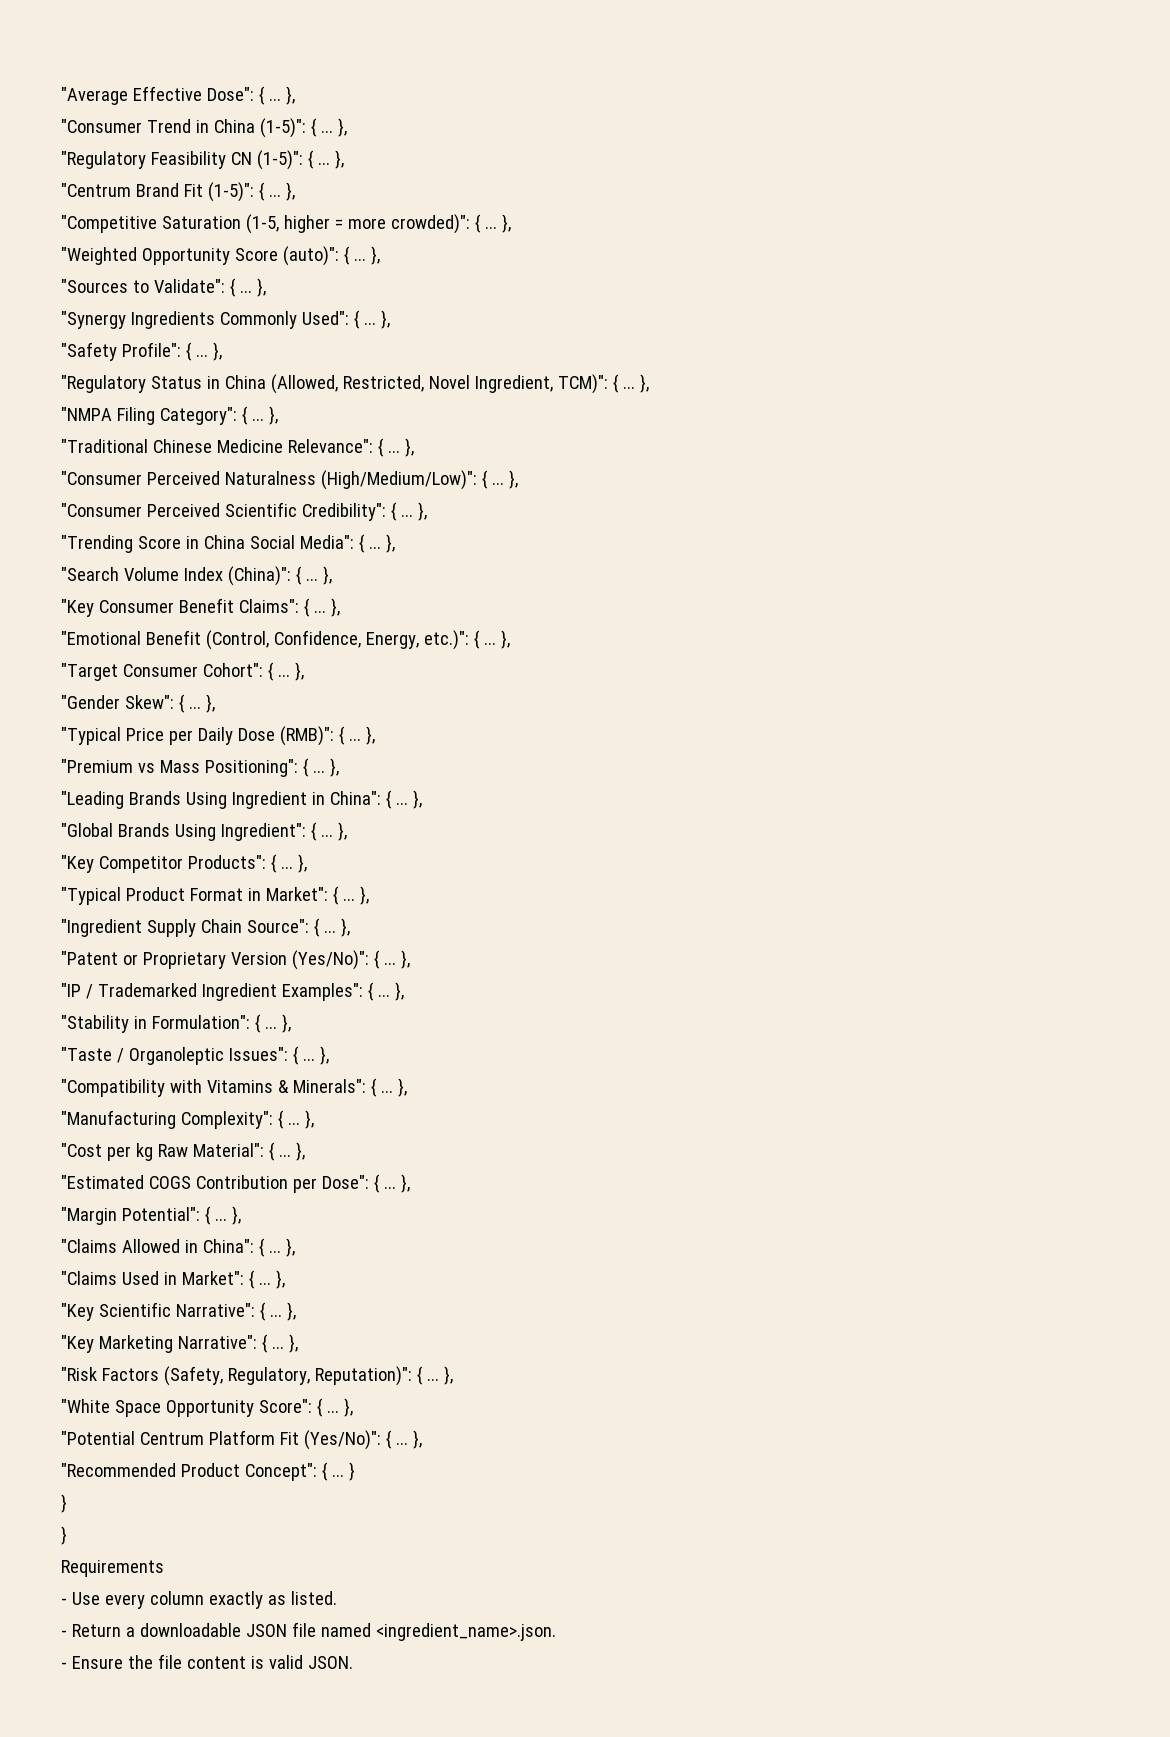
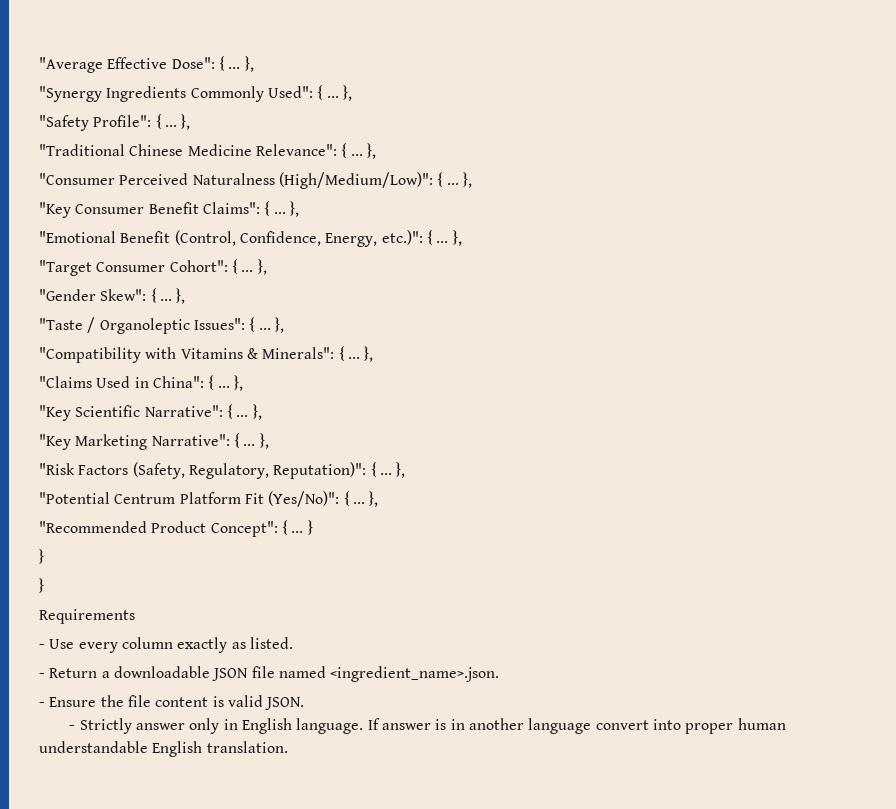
- "Consumer Trend in China (1-5)": { ... },
- "Regulatory Feasibility CN (1-5)": { ... },
- "Centrum Brand Fit (1-5)": { ... },
- "Competitive Saturation (1-5, higher = more crowded)": { ... },
- "Weighted Opportunity Score (auto)": { ... },
- "Sources to Validate": { ... },
- "Regulatory Status in China (Allowed, Restricted, Novel Ingredient, TCM)": { ... },
- "NMPA Filing Category": { ... },
- "Consumer Perceived Scientific Credibility": { ... },
- "Trending Score in China Social Media": { ... },
- "Search Volume Index (China)": { ... },
- "Typical Price per Daily Dose (RMB)": { ... },
- "Premium vs Mass Positioning": { ... },
- "Leading Brands Using Ingredient in China": { ... },
- "Global Brands Using Ingredient": { ... },
- "Key Competitor Products": { ... },
- "Typical Product Format in Market": { ... },
- "Ingredient Supply Chain Source": { ... },
- "Patent or Proprietary Version (Yes/No)": { ... },
- "IP / Trademarked Ingredient Examples": { ... },
- "Stability in Formulation": { ... },
- "Manufacturing Complexity": { ... },
- "Cost per kg Raw Material": { ... },
- "Estimated COGS Contribution per Dose": { ... },
- "Margin Potential": { ... },
- "Claims Allowed in China": { ... },
- "Claims Used in Market": { ...
+ "Claims Used in China": { ...
- "White Space Opportunity Score": { ... },
+ - Strictly answer only in English language. If answer is in another language convert into proper human understandable English translation.

